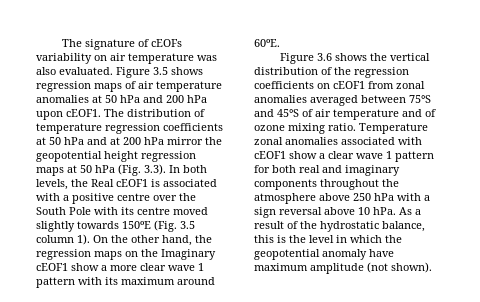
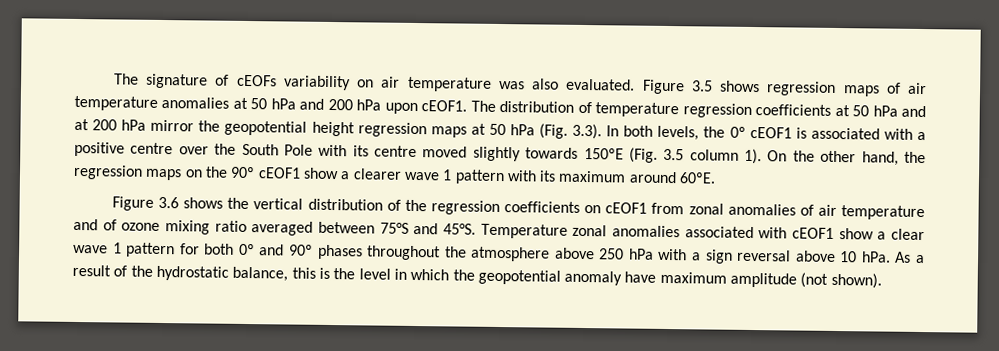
- The distribution of temperature regression coefficients at 50 hPa and at 200 hPa mirror the geopotential height regression maps at 50 hPa (Fig. 3.3). In both levels, the Real cEOF1 is associated with a positive centre over the South Pole with its centre moved slightly towards 150ºE (Fig. 3.5 column 1).
+ The distribution of temperature regression coefficients at 50 hPa and at 200 hPa mirror the geopotential height regression maps at 50 hPa (Fig. 3.3). In both levels, the 0º cEOF1 is associated with a positive centre over the South Pole with its centre moved slightly towards 150ºE (Fig. 3.5 column 1).
- On the other hand, the regression maps on the Imaginary cEOF1 show a more clear wave 1 pattern with its maximum around 60ºE.
+ On the other hand, the regression maps on the 90º cEOF1 show a clearer wave 1 pattern with its maximum around 60ºE.
- Figure 3.6 shows the vertical distribution of the regression coefficients on cEOF1 from zonal anomalies averaged between 75°S and 45°S of air temperature and of ozone mixing ratio.
+ Figure 3.6 shows the vertical distribution of the regression coefficients on cEOF1 from zonal anomalies of air temperature and of ozone mixing ratio averaged between 75°S and 45°S.
- Temperature zonal anomalies associated with cEOF1 show a clear wave 1 pattern for both real and imaginary components throughout the atmosphere above 250 hPa with a sign reversal above 10 hPa.
+ Temperature zonal anomalies associated with cEOF1 show a clear wave 1 pattern for both 0º and 90º phases throughout the atmosphere above 250 hPa with a sign reversal above 10 hPa.

